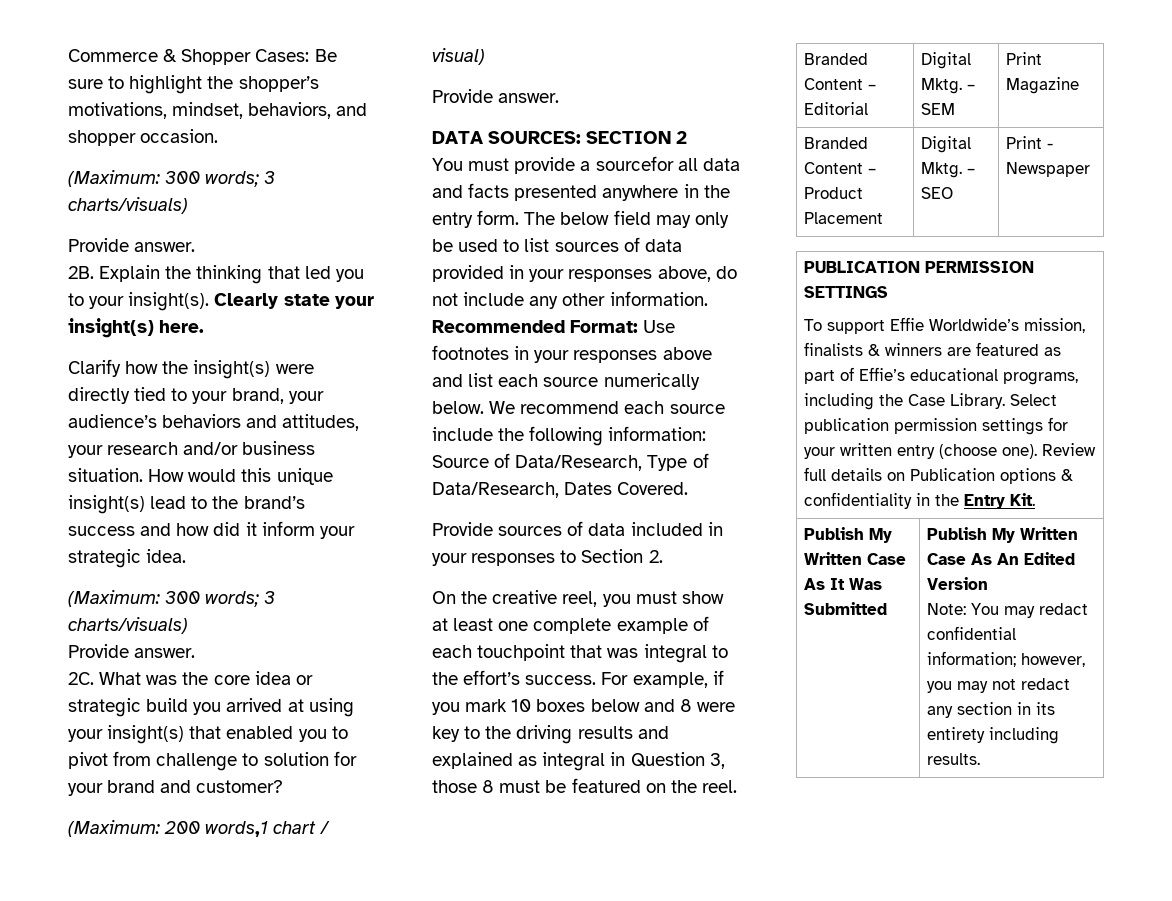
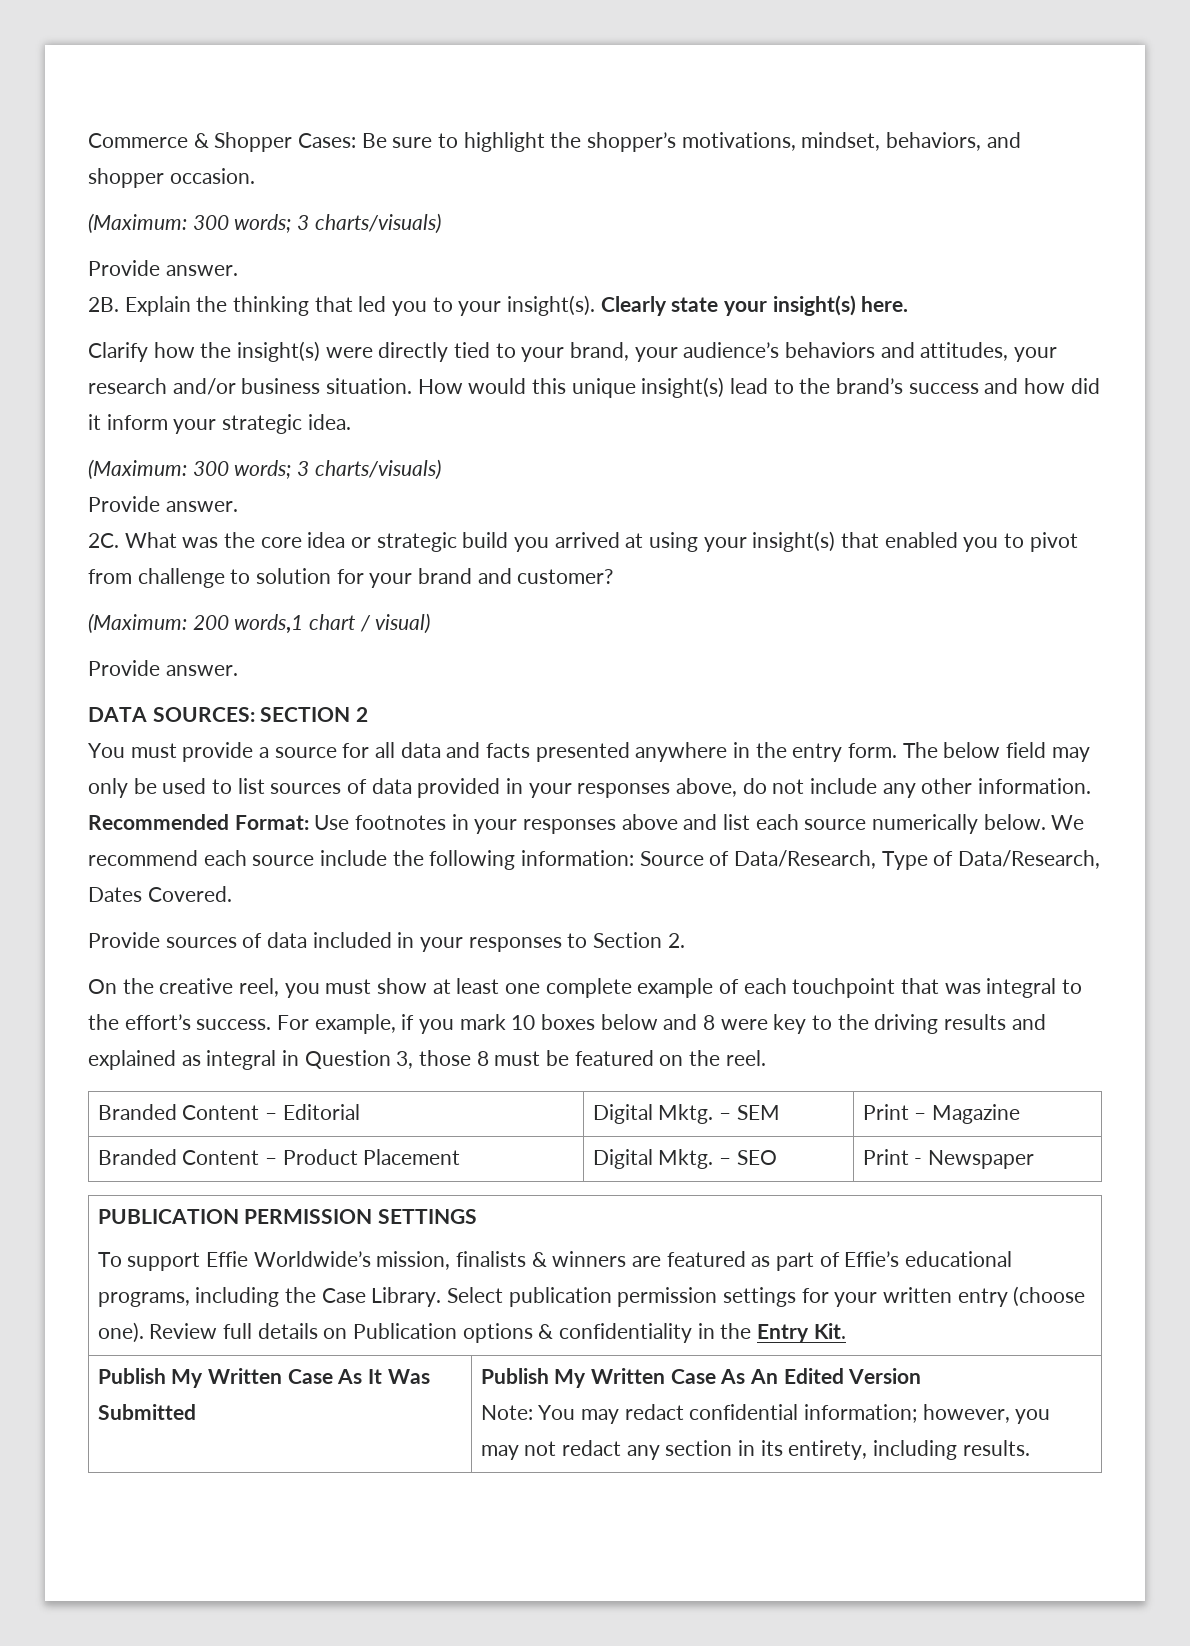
- You must provide a sourcefor all data and facts presented anywhere in the entry form.
+ You must provide a source for all data and facts presented anywhere in the entry form.
- Branded Content – Editorial | Digital Mktg. – SEM | Print Magazine
+ Branded Content – Editorial | Digital Mktg. – SEM | Print – Magazine
  Publish My Written Case As It Was Submitted | Publish My Written Case As An Edited Version
- Note: You may redact confidential information; however, you may not redact any section in its entirety including results.
+ Note: You may redact confidential information; however, you may not redact any section in its entirety, including results.

